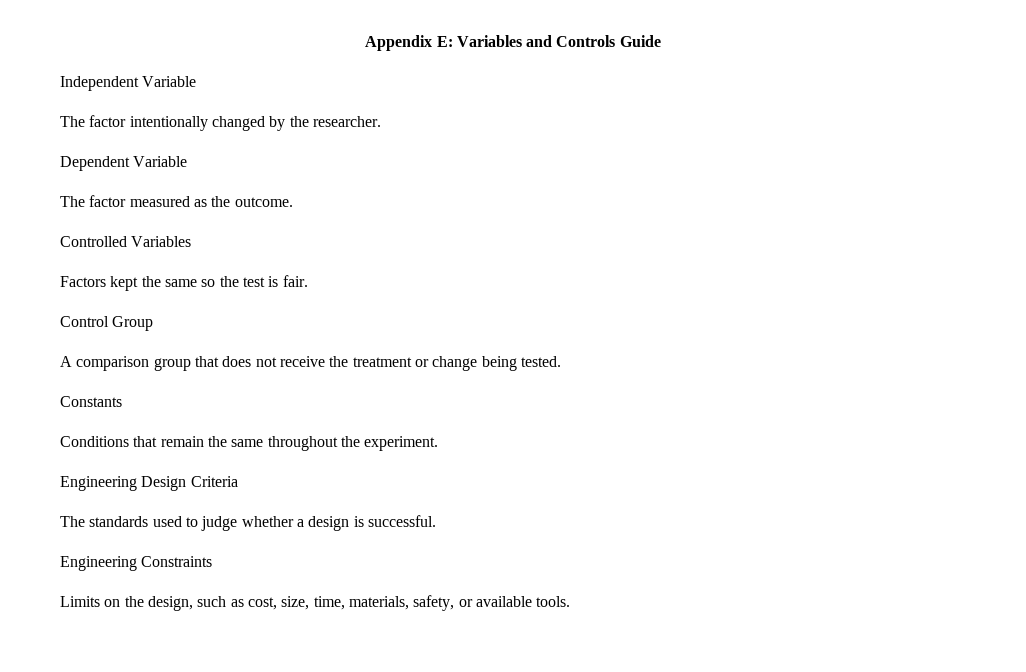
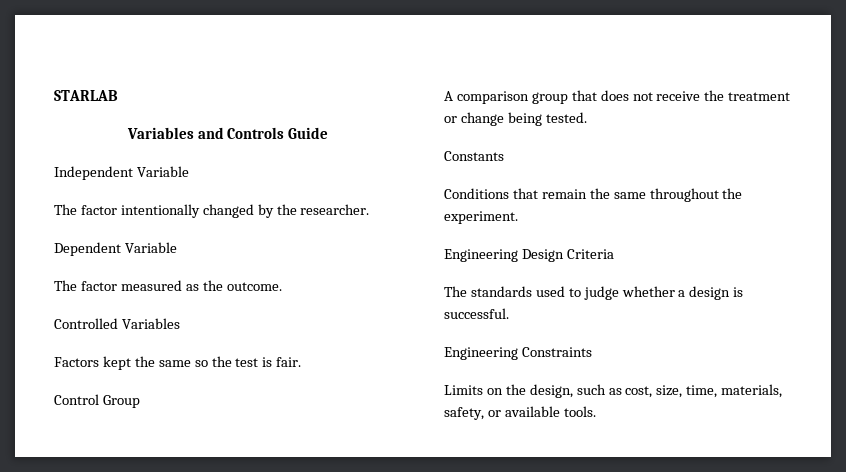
- Appendix E: Variables and Controls Guide
+ STARLAB
+ Variables and Controls Guide

